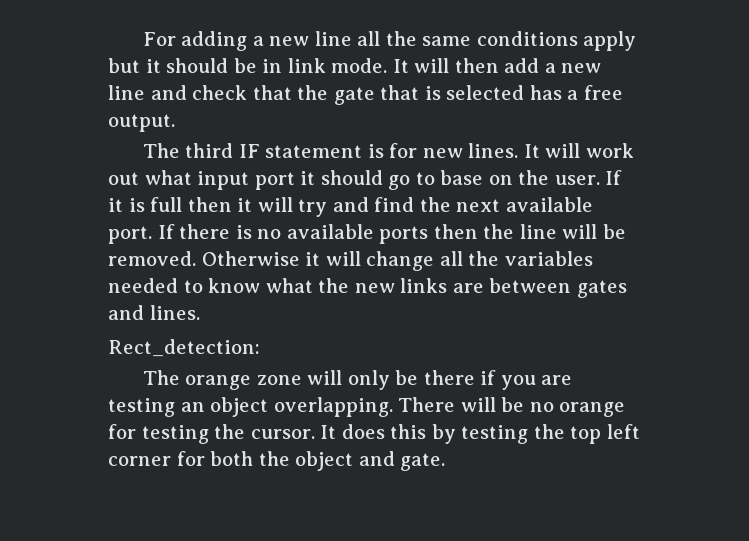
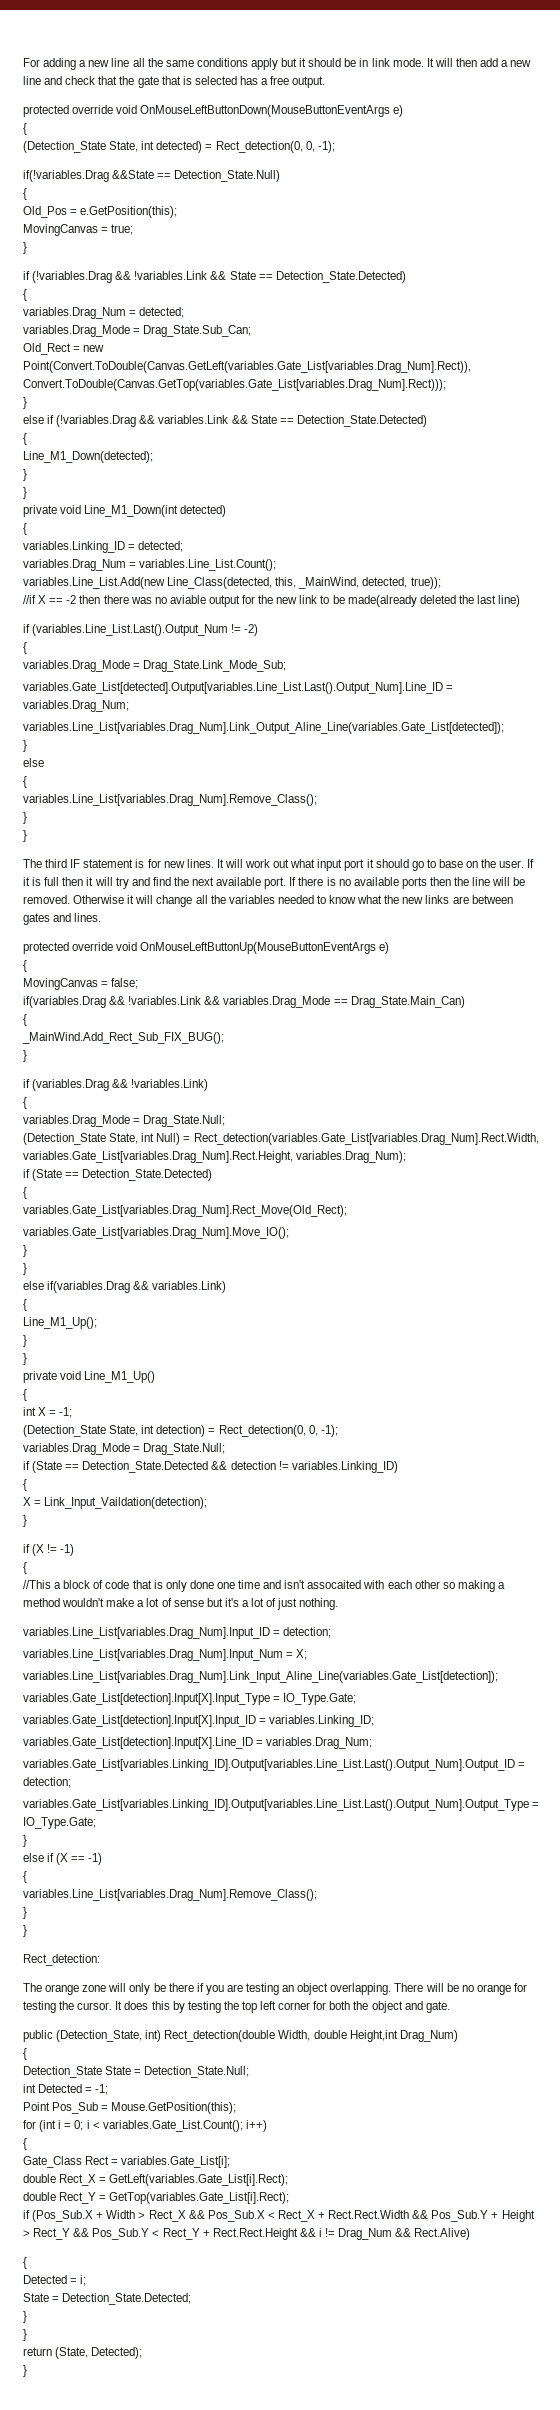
+ protected override void OnMouseLeftButtonDown(MouseButtonEventArgs e)
+ {
+ (Detection_State State, int detected) = Rect_detection(0, 0, -1);
+ if(!variables.Drag &&State == Detection_State.Null)
+ {
+ Old_Pos = e.GetPosition(this);
+ MovingCanvas = true;
+ }
+ if (!variables.Drag && !variables.Link && State == Detection_State.Detected)
+ {
+ variables.Drag_Num = detected;
+ variables.Drag_Mode = Drag_State.Sub_Can;
+ Old_Rect = new Point(Convert.ToDouble(Canvas.GetLeft(variables.Gate_List[variables.Drag_Num].Rect)), Convert.ToDouble(Canvas.GetTop(variables.Gate_List[variables.Drag_Num].Rect)));
+ }
+ else if (!variables.Drag && variables.Link && State == Detection_State.Detected)
+ {
+ Line_M1_Down(detected);
+ }
+ }
+ private void Line_M1_Down(int detected)
+ {
+ variables.Linking_ID = detected;
+ variables.Drag_Num = variables.Line_List.Count();
+ variables.Line_List.Add(new Line_Class(detected, this, _MainWind, detected, true));
+ //if X == -2 then there was no aviable output for the new link to be made(already deleted the last line)
+ if (variables.Line_List.Last().Output_Num != -2)
+ {
+ variables.Drag_Mode = Drag_State.Link_Mode_Sub;
+ variables.Gate_List[detected].Output[variables.Line_List.Last().Output_Num].Line_ID = variables.Drag_Num;
+ variables.Line_List[variables.Drag_Num].Link_Output_Aline_Line(variables.Gate_List[detected]);
+ }
+ else
+ {
+ variables.Line_List[variables.Drag_Num].Remove_Class();
+ }
+ }
+ protected override void OnMouseLeftButtonUp(MouseButtonEventArgs e)
+ {
+ MovingCanvas = false;
+ if(variables.Drag && !variables.Link && variables.Drag_Mode == Drag_State.Main_Can)
+ {
+ _MainWind.Add_Rect_Sub_FIX_BUG();
+ }
+ if (variables.Drag && !variables.Link)
+ {
+ variables.Drag_Mode = Drag_State.Null;
+ (Detection_State State, int Null) = Rect_detection(variables.Gate_List[variables.Drag_Num].Rect.Width, variables.Gate_List[variables.Drag_Num].Rect.Height, variables.Drag_Num);
+ if (State == Detection_State.Detected)
+ {
+ variables.Gate_List[variables.Drag_Num].Rect_Move(Old_Rect);
+ variables.Gate_List[variables.Drag_Num].Move_IO();
+ }
+ }
+ else if(variables.Drag && variables.Link)
+ {
+ Line_M1_Up();
+ }
+ }
+ private void Line_M1_Up()
+ {
+ int X = -1;
+ (Detection_State State, int detection) = Rect_detection(0, 0, -1);
+ variables.Drag_Mode = Drag_State.Null;
+ if (State == Detection_State.Detected && detection != variables.Linking_ID)
+ {
+ X = Link_Input_Vaildation(detection);
+ }
+ if (X != -1)
+ {
+ //This a block of code that is only done one time and isn't assocaited with each other so making a method wouldn't make a lot of sense but it's a lot of just nothing.
+ variables.Line_List[variables.Drag_Num].Input_ID = detection;
+ variables.Line_List[variables.Drag_Num].Input_Num = X;
+ variables.Line_List[variables.Drag_Num].Link_Input_Aline_Line(variables.Gate_List[detection]);
+ variables.Gate_List[detection].Input[X].Input_Type = IO_Type.Gate;
+ variables.Gate_List[detection].Input[X].Input_ID = variables.Linking_ID;
+ variables.Gate_List[detection].Input[X].Line_ID = variables.Drag_Num;
+ variables.Gate_List[variables.Linking_ID].Output[variables.Line_List.Last().Output_Num].Output_ID = detection;
+ variables.Gate_List[variables.Linking_ID].Output[variables.Line_List.Last().Output_Num].Output_Type = IO_Type.Gate;
+ }
+ else if (X == -1)
+ {
+ variables.Line_List[variables.Drag_Num].Remove_Class();
+ }
+ }
+ public (Detection_State, int) Rect_detection(double Width, double Height,int Drag_Num)
+ {
+ Detection_State State = Detection_State.Null;
+ int Detected = -1;
+ Point Pos_Sub = Mouse.GetPosition(this);
+ for (int i = 0; i < variables.Gate_List.Count(); i++)
+ {
+ Gate_Class Rect = variables.Gate_List[i];
+ double Rect_X = GetLeft(variables.Gate_List[i].Rect);
+ double Rect_Y = GetTop(variables.Gate_List[i].Rect);
+ if (Pos_Sub.X + Width > Rect_X && Pos_Sub.X < Rect_X + Rect.Rect.Width && Pos_Sub.Y + Height > Rect_Y && Pos_Sub.Y < Rect_Y + Rect.Rect.Height && i != Drag_Num && Rect.Alive)
+ {
+ Detected = i;
+ State = Detection_State.Detected;
+ }
+ }
+ return (State, Detected);
+ }

